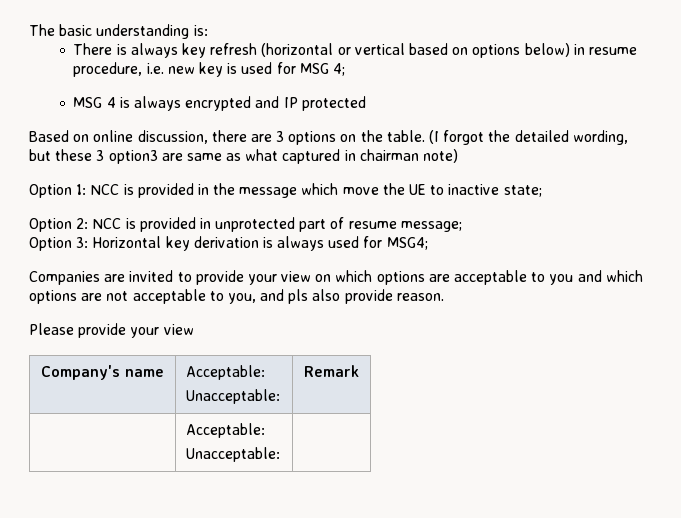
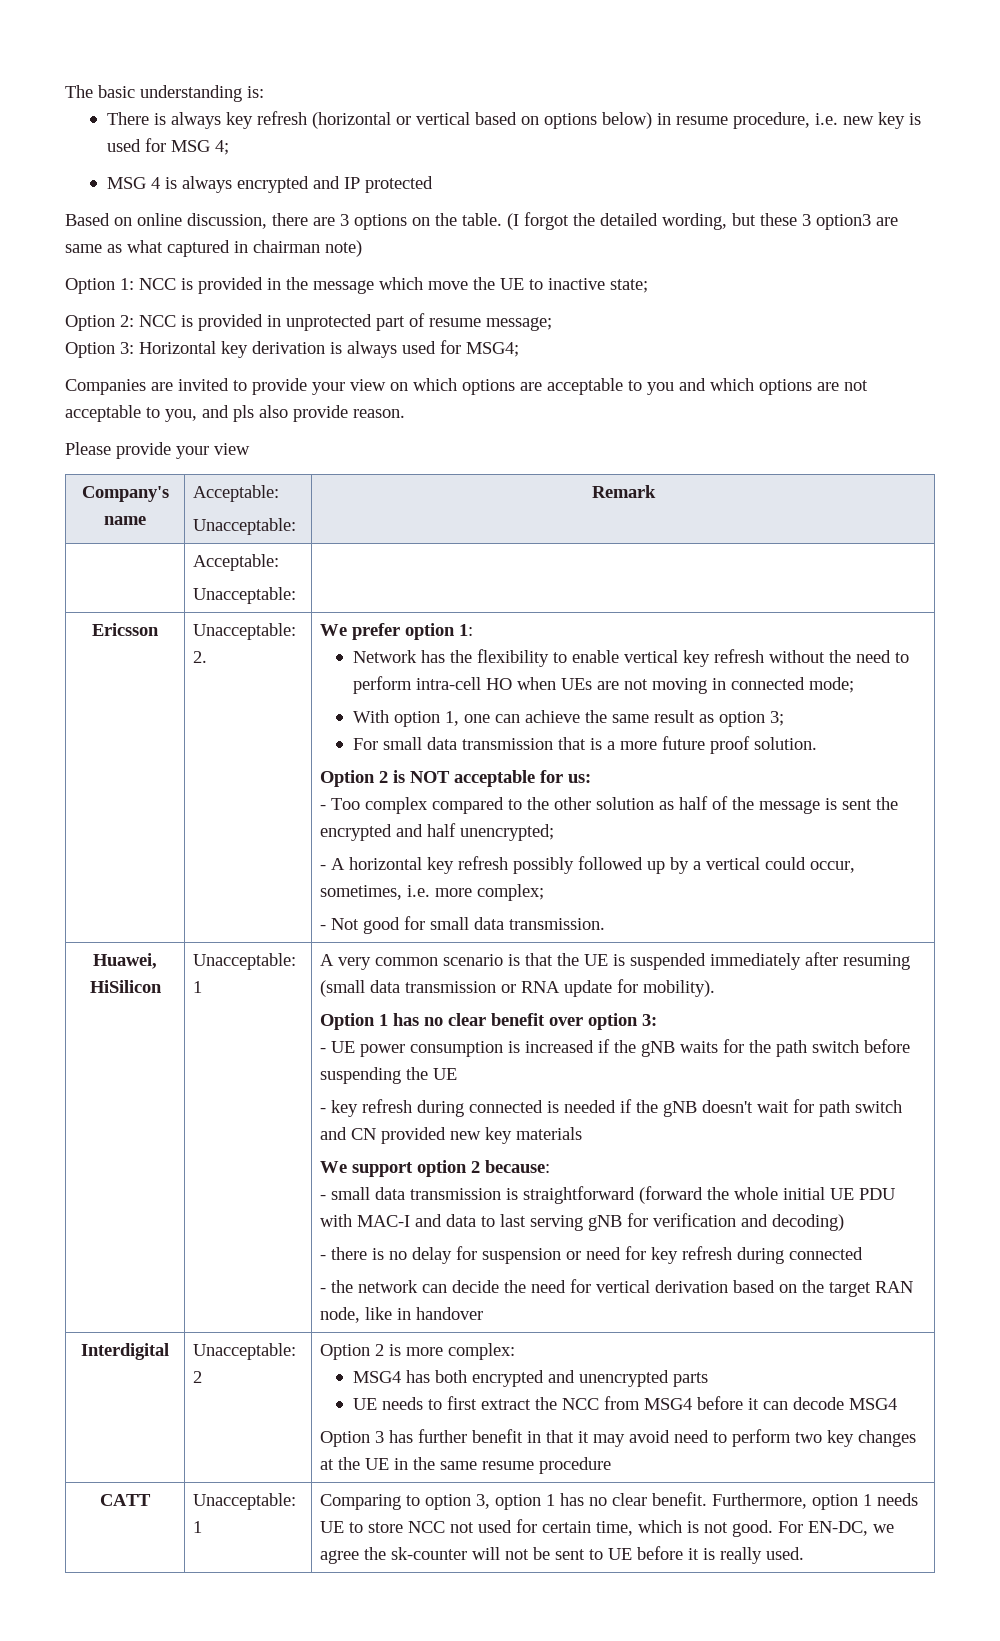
+ Ericsson | Unacceptable: 2. | We prefer option 1:
+ Network has the flexibility to enable vertical key refresh without the need to perform intra-cell HO when UEs are not moving in connected mode;
+ With option 1, one can achieve the same result as option 3;
+ For small data transmission that is a more future proof solution.
+ Option 2 is NOT acceptable for us:
+ - Too complex compared to the other solution as half of the message is sent the encrypted and half unencrypted;
+ - A horizontal key refresh possibly followed up by a vertical could occur, sometimes, i.e. more complex;
+ - Not good for small data transmission.
+ Huawei, HiSilicon | Unacceptable: 1 | A very common scenario is that the UE is suspended immediately after resuming (small data transmission or RNA update for mobility).
+ Option 1 has no clear benefit over option 3:
+ - UE power consumption is increased if the gNB waits for the path switch before suspending the UE
+ - key refresh during connected is needed if the gNB doesn't wait for path switch and CN provided new key materials
+ We support option 2 because:
+ - small data transmission is straightforward (forward the whole initial UE PDU with MAC-I and data to last serving gNB for verification and decoding)
+ - there is no delay for suspension or need for key refresh during connected
+ - the network can decide the need for vertical derivation based on the target RAN node, like in handover
+ Interdigital | Unacceptable: 2 | Option 2 is more complex:
+ MSG4 has both encrypted and unencrypted parts
+ UE needs to first extract the NCC from MSG4 before it can decode MSG4
+ Option 3 has further benefit in that it may avoid need to perform two key changes at the UE in the same resume procedure
+ CATT | Unacceptable: 1 | Comparing to option 3, option 1 has no clear benefit. Furthermore, option 1 needs UE to store NCC not used for certain time, which is not good. For EN-DC, we agree the sk-counter will not be sent to UE before it is really used.

